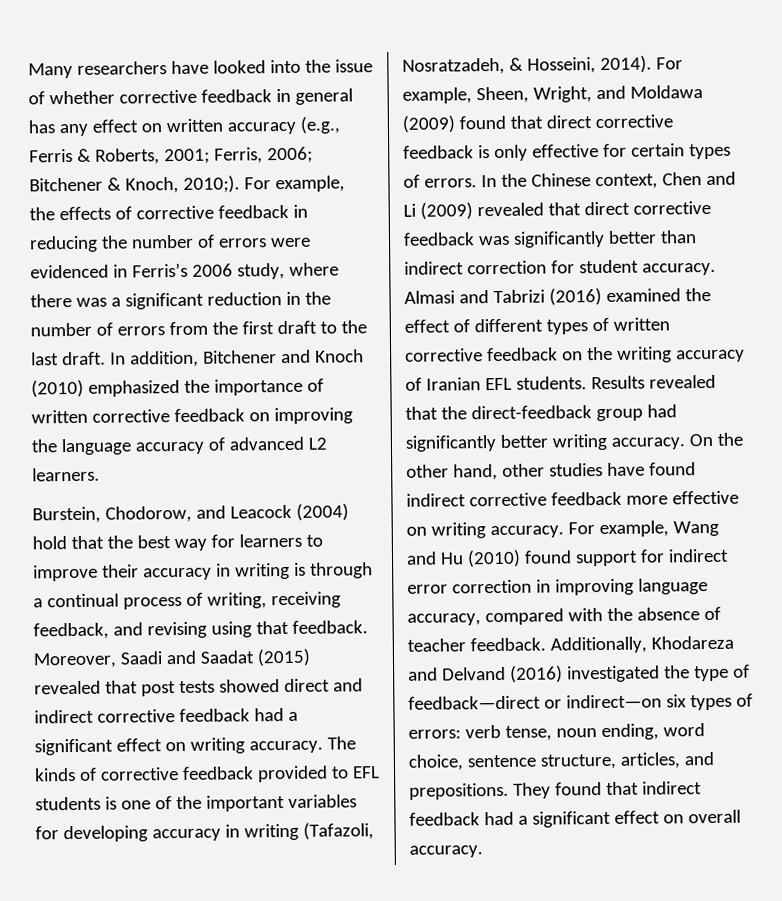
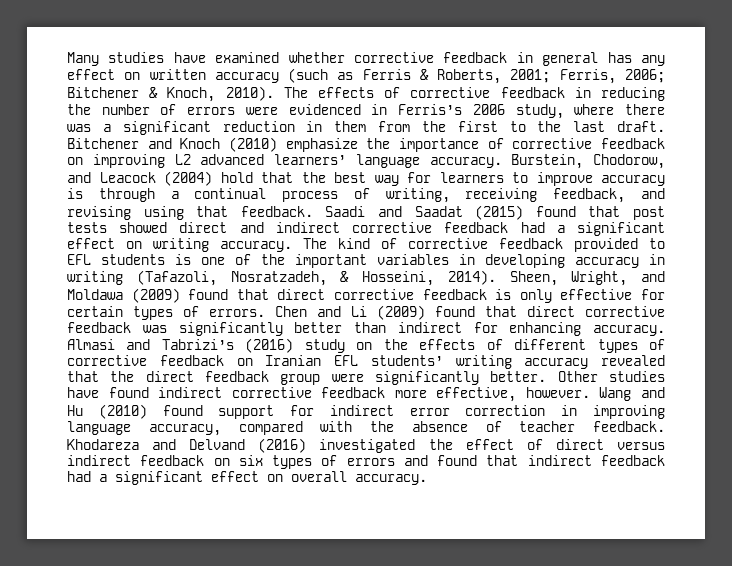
- Many researchers have looked into the issue of whether corrective feedback in general has any effect on written accuracy (e.g., Ferris & Roberts, 2001; Ferris, 2006; Bitchener & Knoch, 2010;). For example, the effects of corrective feedback in reducing the number of errors were evidenced in Ferris’s 2006 study, where there was a significant reduction in the number of errors from the first draft to the last draft.
+ Many studies have examined whether corrective feedback in general has any effect on written accuracy (such as Ferris & Roberts, 2001; Ferris, 2006; Bitchener & Knoch, 2010). The effects of corrective feedback in reducing the number of errors were evidenced in Ferris’s 2006 study, where there was a significant reduction in them from the first to the last draft.
- In addition, Bitchener and Knoch (2010) emphasized the importance of written corrective feedback on improving the language accuracy of advanced L2 learners.
- Burstein, Chodorow, and Leacock (2004) hold that the best way for learners to improve their accuracy in writing is through a continual process of writing, receiving feedback, and revising using that feedback.
+ Bitchener and Knoch (2010) emphasize the importance of corrective feedback on improving L2 advanced learners’ language accuracy. Burstein, Chodorow, and Leacock (2004) hold that the best way for learners to improve accuracy is through a continual process of writing, receiving feedback, and revising using that feedback.
- Moreover, Saadi and Saadat (2015) revealed that post tests showed direct and indirect corrective feedback had a significant effect on writing accuracy.
+ Saadi and Saadat (2015) found that post tests showed direct and indirect corrective feedback had a significant effect on writing accuracy.
- The kinds of corrective feedback provided to EFL students is one of the important variables for developing accuracy in writing (Tafazoli, Nosratzadeh, & Hosseini, 2014).
+ The kind of corrective feedback provided to EFL students is one of the important variables in developing accuracy in writing (Tafazoli, Nosratzadeh, & Hosseini, 2014).
- For example, Sheen, Wright, and Moldawa (2009) found that direct corrective feedback is only effective for certain types of errors.
+ Sheen, Wright, and Moldawa (2009) found that direct corrective feedback is only effective for certain types of errors.
- In the Chinese context, Chen and Li (2009) revealed that direct corrective feedback was significantly better than indirect correction for student accuracy. Almasi and Tabrizi (2016) examined the effect of different types of written corrective feedback on the writing accuracy of Iranian EFL students. Results revealed that the direct-feedback group had significantly better writing accuracy. On the other hand, other studies have found indirect corrective feedback more effective on writing accuracy. For example, Wang and Hu (2010) found support for indirect error correction in improving language accuracy, compared with the absence of teacher feedback.
+ Chen and Li (2009) found that direct corrective feedback was significantly better than indirect for enhancing accuracy. Almasi and Tabrizi’s (2016) study on the effects of different types of corrective feedback on Iranian EFL students’ writing accuracy revealed that the direct feedback group were significantly better. Other studies have found indirect corrective feedback more effective, however. Wang and Hu (2010) found support for indirect error correction in improving language accuracy, compared with the absence of teacher feedback.
- Additionally, Khodareza and Delvand (2016) investigated the type of feedback—direct or indirect—on six types of errors: verb tense, noun ending, word choice, sentence structure, articles, and prepositions. They found that indirect feedback had a significant effect on overall accuracy.
+ Khodareza and Delvand (2016) investigated the effect of direct versus indirect feedback on six types of errors and found that indirect feedback had a significant effect on overall accuracy.

